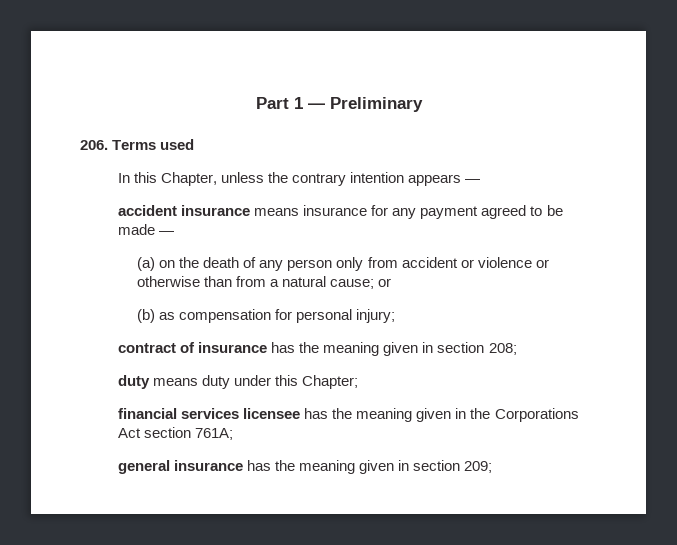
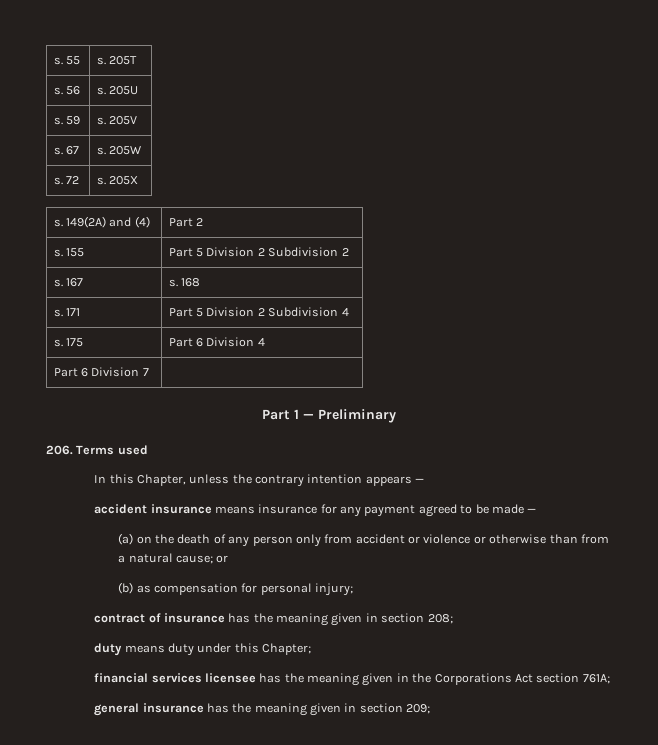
+ s. 55 | s. 205T
+ s. 56 | s. 205U
+ s. 59 | s. 205V
+ s. 67 | s. 205W
+ s. 72 | s. 205X
+ s. 149(2A) and (4) | Part 2
+ s. 155 | Part 5 Division 2 Subdivision 2
+ s. 167 | s. 168
+ s. 171 | Part 5 Division 2 Subdivision 4
+ s. 175 | Part 6 Division 4
+ Part 6 Division 7 |

